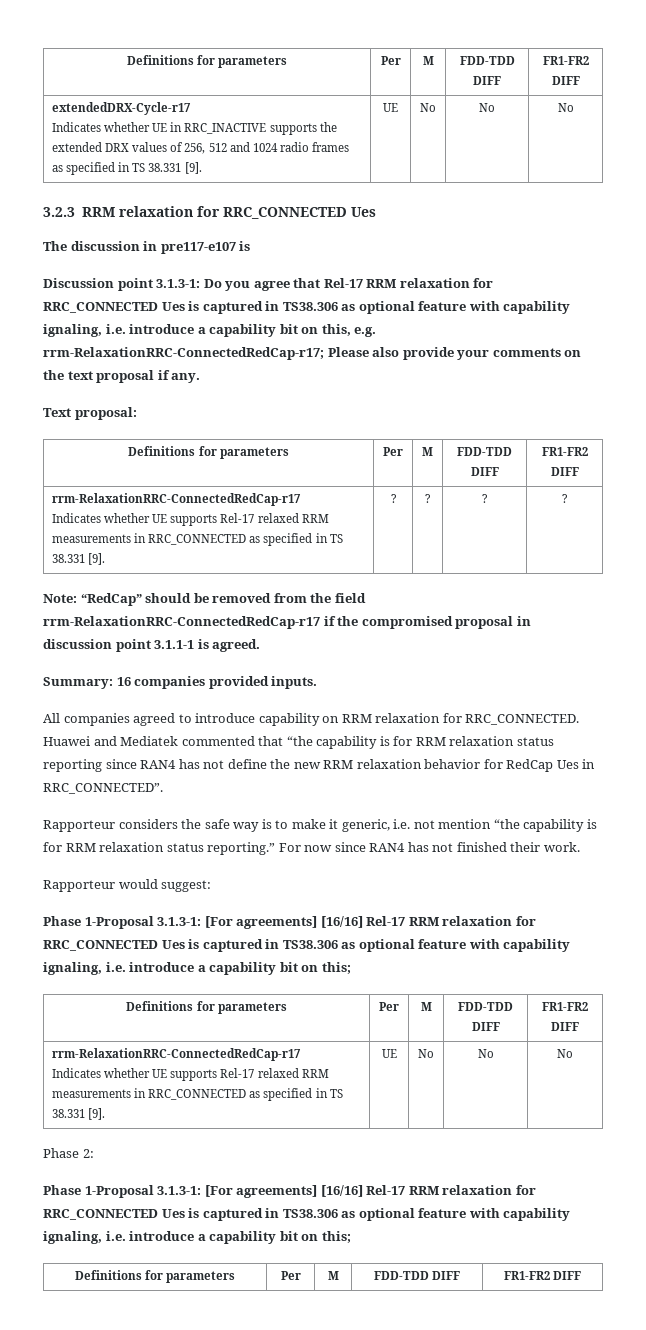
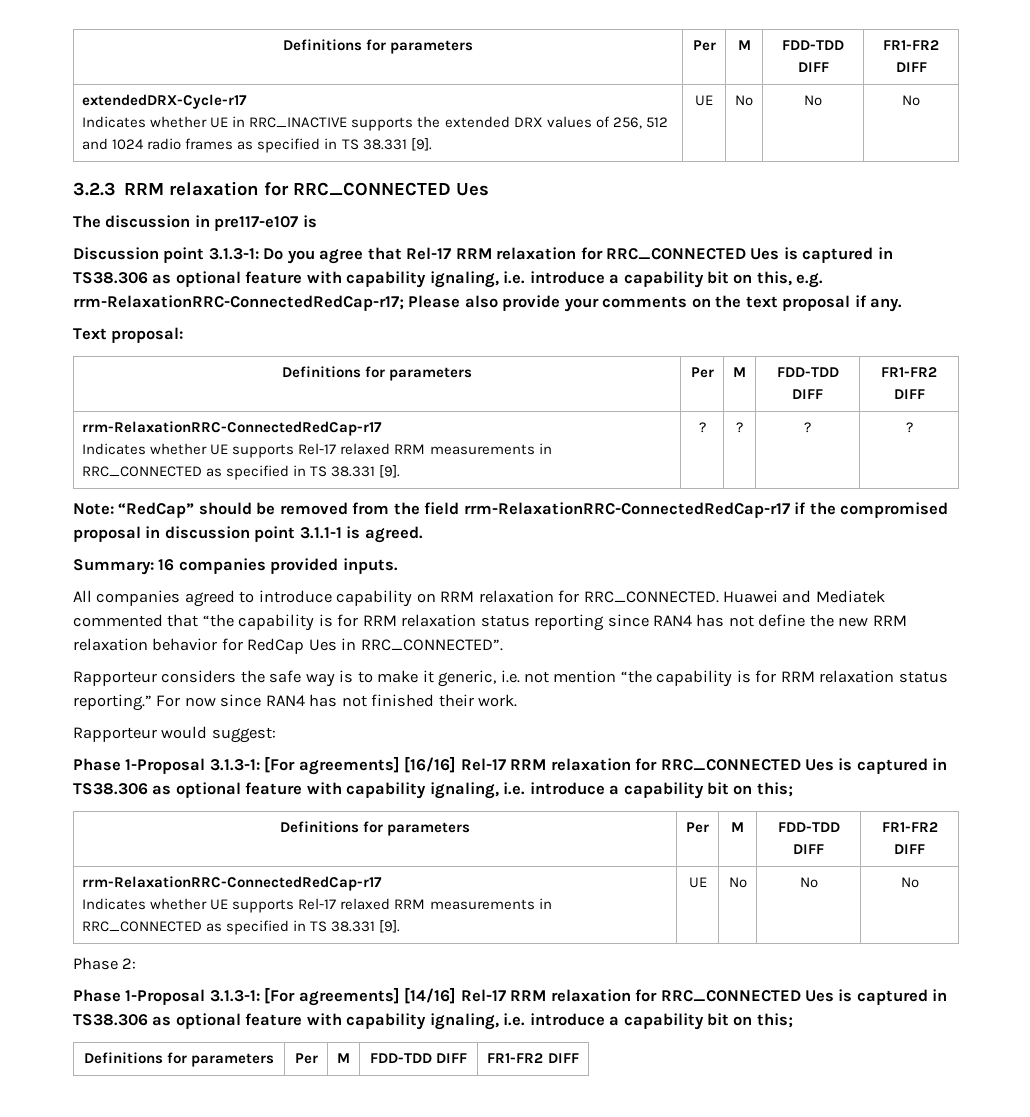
  Phase 2:
- Phase 1-Proposal 3.1.3-1: [For agreements] [16/16] Rel-17 RRM relaxation for RRC_CONNECTED Ues is captured in TS38.306 as optional feature with capability ignaling, i.e. introduce a capability bit on this;
+ Phase 1-Proposal 3.1.3-1: [For agreements] [14/16] Rel-17 RRM relaxation for RRC_CONNECTED Ues is captured in TS38.306 as optional feature with capability ignaling, i.e. introduce a capability bit on this;

